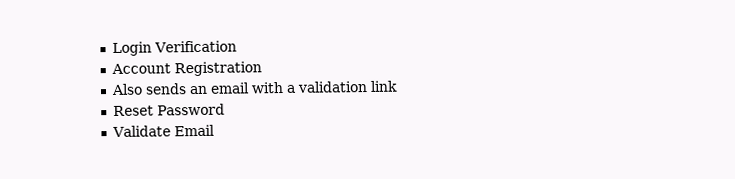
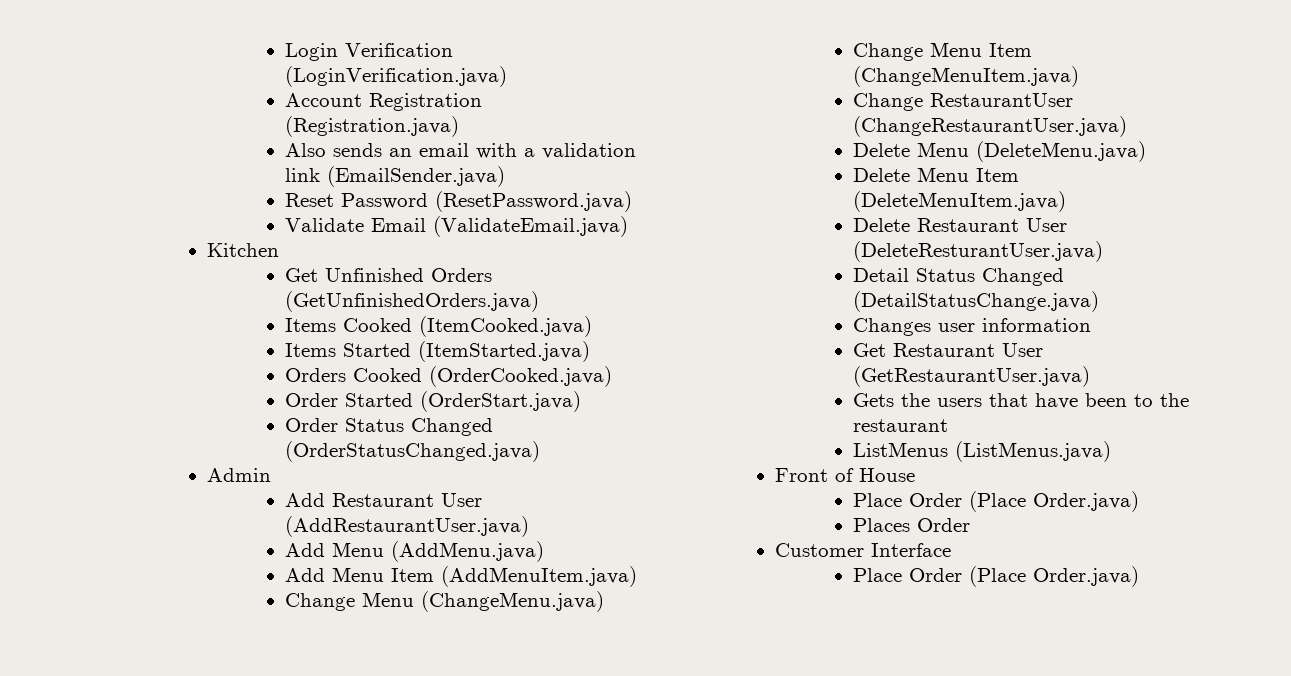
- Login Verification
+ Login Verification (LoginVerification.java)
- Account Registration
+ Account Registration (Registration.java)
- Also sends an email with a validation link
+ Also sends an email with a validation link (EmailSender.java)
- Reset Password
+ Reset Password (ResetPassword.java)
- Validate Email
+ Validate Email (ValidateEmail.java)
+ Kitchen
+ Get Unfinished Orders (GetUnfinishedOrders.java)
+ Items Cooked (ItemCooked.java)
+ Items Started (ItemStarted.java)
+ Orders Cooked (OrderCooked.java)
+ Order Started (OrderStart.java)
+ Order Status Changed (OrderStatusChanged.java)
+ Admin
+ Add Restaurant User (AddRestaurantUser.java)
+ Add Menu (AddMenu.java)
+ Add Menu Item (AddMenuItem.java)
+ Change Menu (ChangeMenu.java)
+ Change Menu Item (ChangeMenuItem.java)
+ Change RestaurantUser (ChangeRestaurantUser.java)
+ Delete Menu (DeleteMenu.java)
+ Delete Menu Item (DeleteMenuItem.java)
+ Delete Restaurant User (DeleteResturantUser.java)
+ Detail Status Changed (DetailStatusChange.java)
+ Changes user information
+ Get Restaurant User (GetRestaurantUser.java)
+ Gets the users that have been to the restaurant
+ ListMenus (ListMenus.java)
+ Front of House
+ Place Order (Place Order.java)
+ Places Order
+ Customer Interface
+ Place Order (Place Order.java)

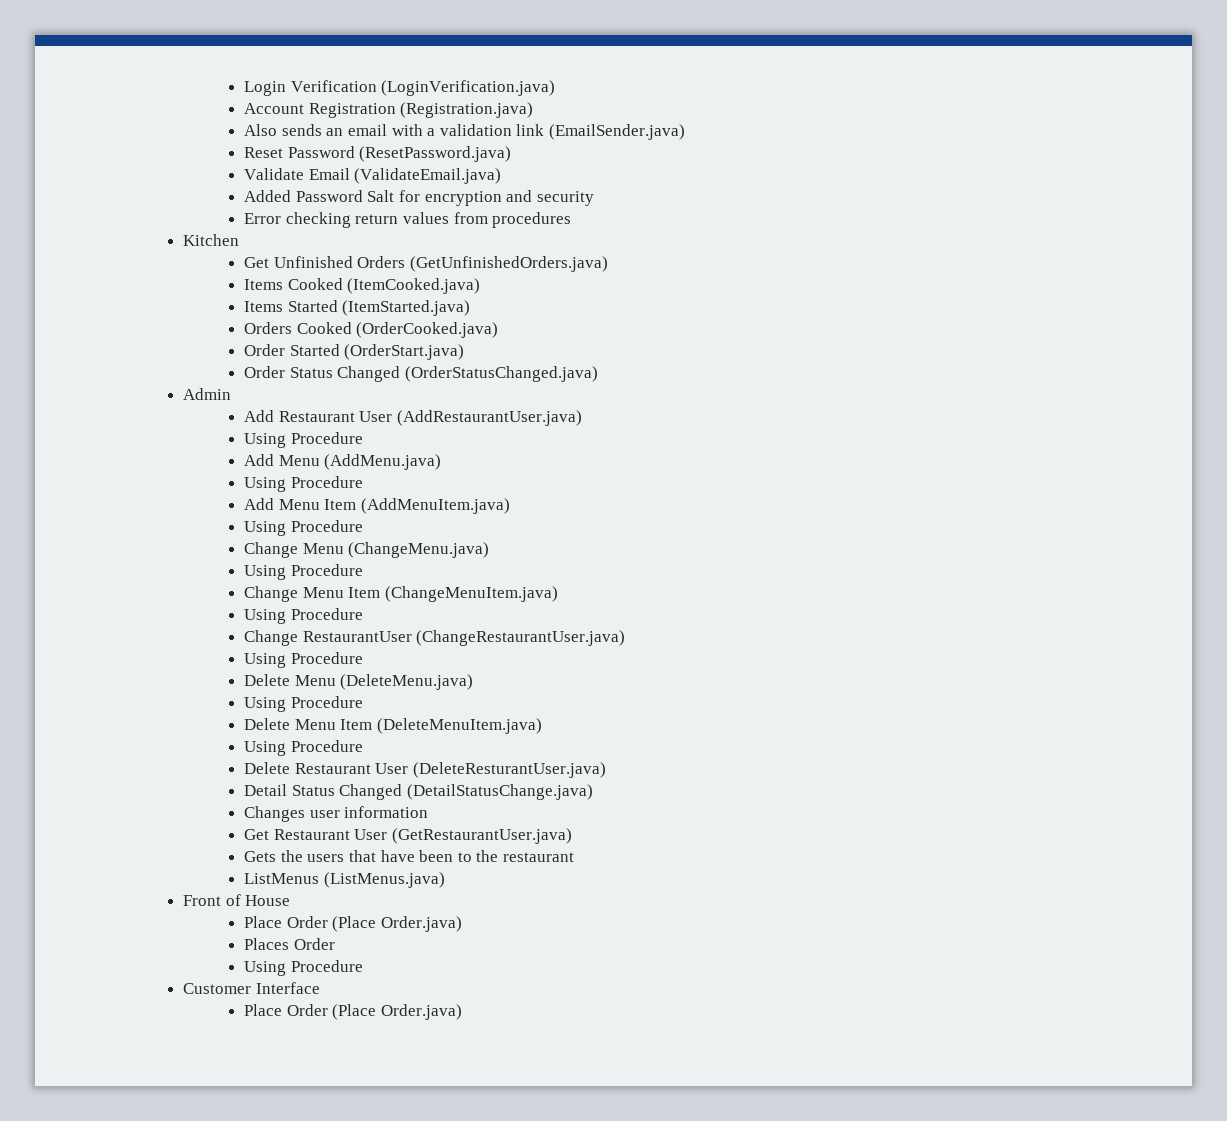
+ Added Password Salt for encryption and security
+ Error checking return values from procedures
  Add Restaurant User (AddRestaurantUser.java)
+ Using Procedure
  Add Menu (AddMenu.java)
+ Using Procedure
  Add Menu Item (AddMenuItem.java)
+ Using Procedure
  Change Menu (ChangeMenu.java)
+ Using Procedure
  Change Menu Item (ChangeMenuItem.java)
+ Using Procedure
  Change RestaurantUser (ChangeRestaurantUser.java)
+ Using Procedure
  Delete Menu (DeleteMenu.java)
+ Using Procedure
  Delete Menu Item (DeleteMenuItem.java)
+ Using Procedure
  Places Order
+ Using Procedure

